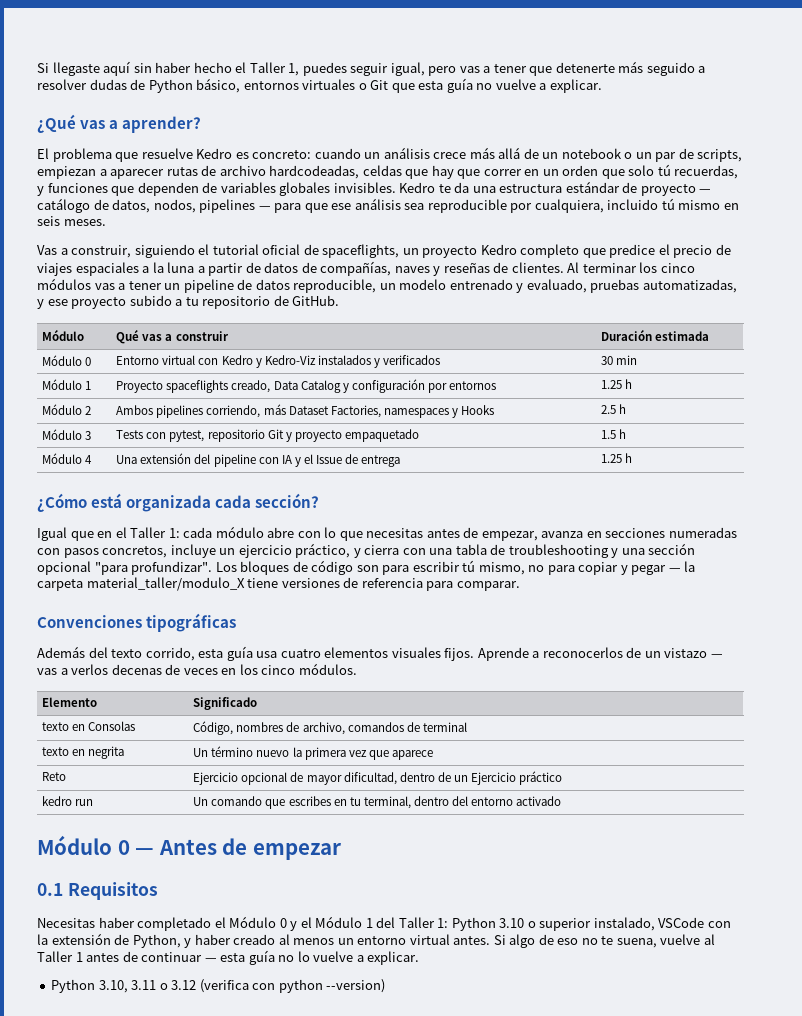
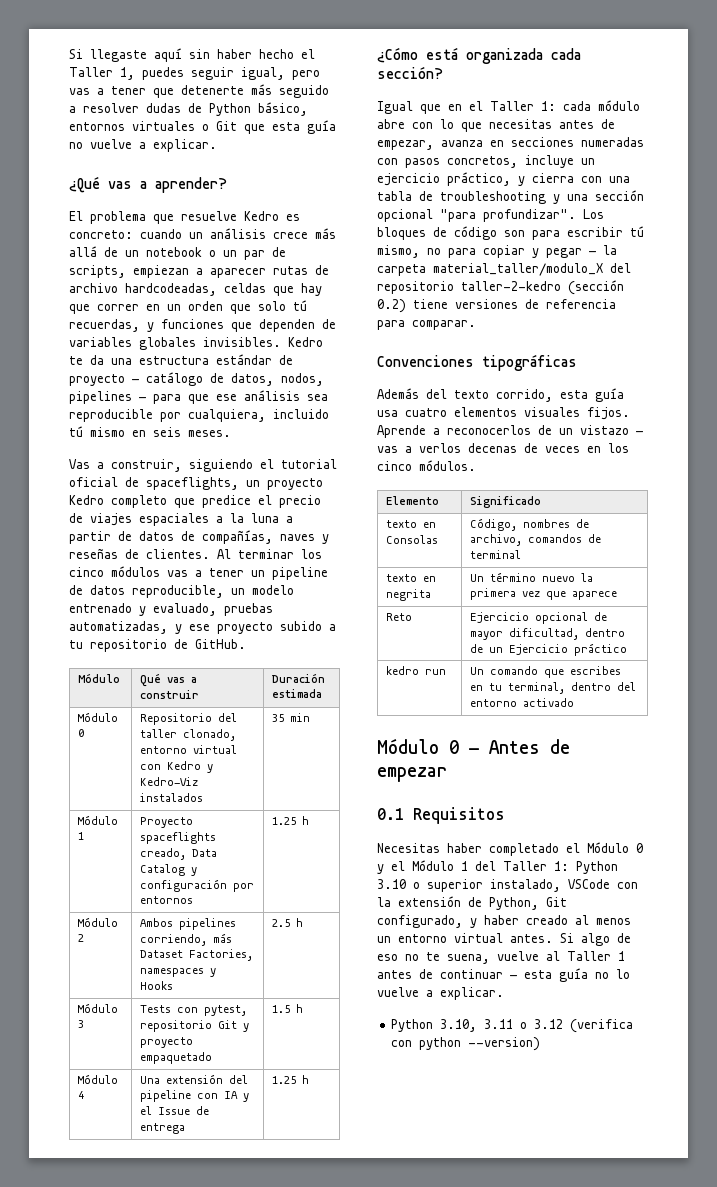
- Módulo 0 | Entorno virtual con Kedro y Kedro-Viz instalados y verificados | 30 min
+ Módulo 0 | Repositorio del taller clonado, entorno virtual con Kedro y Kedro-Viz instalados | 35 min
- Los bloques de código son para escribir tú mismo, no para copiar y pegar — la carpeta material_taller/modulo_X tiene versiones de referencia para comparar.
+ Los bloques de código son para escribir tú mismo, no para copiar y pegar — la carpeta material_taller/modulo_X del repositorio taller-2-kedro (sección 0.2) tiene versiones de referencia para comparar.
- Necesitas haber completado el Módulo 0 y el Módulo 1 del Taller 1: Python 3.10 o superior instalado, VSCode con la extensión de Python, y haber creado al menos un entorno virtual antes.
+ Necesitas haber completado el Módulo 0 y el Módulo 1 del Taller 1: Python 3.10 o superior instalado, VSCode con la extensión de Python, Git configurado, y haber creado al menos un entorno virtual antes.

